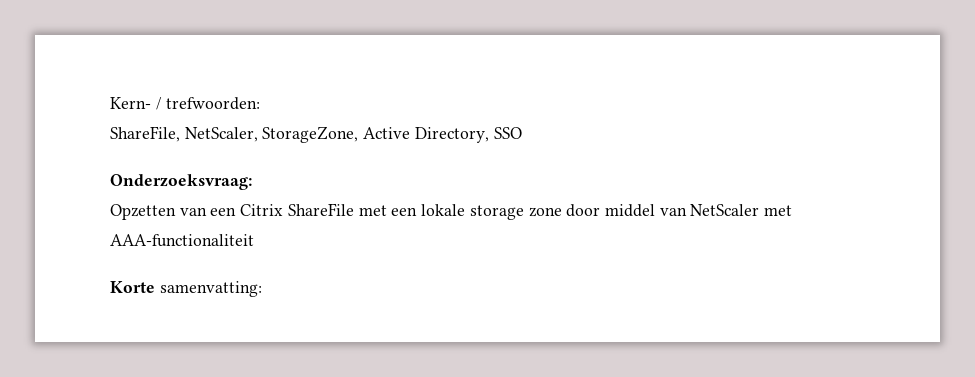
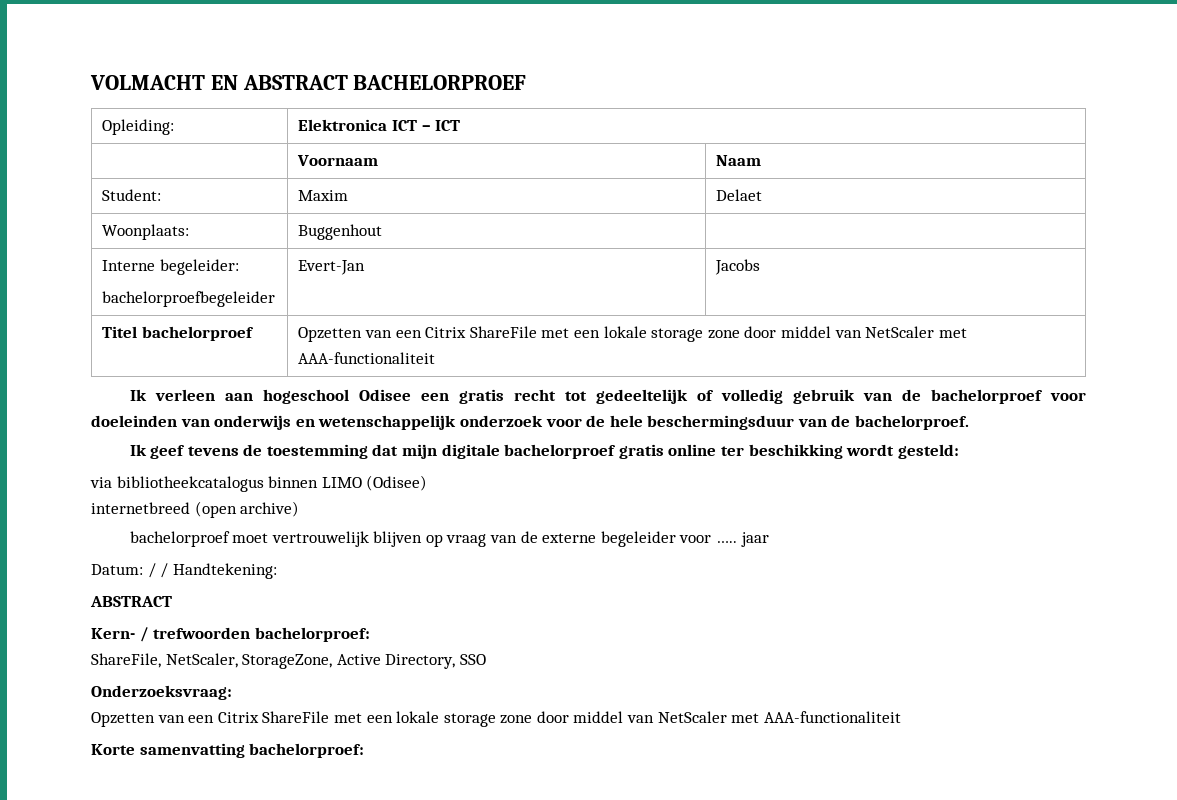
- Kern- / trefwoorden:
+ VOLMACHT EN ABSTRACT BACHELORPROEF
+ Opleiding: | Elektronica ICT – ICT
+ | Voornaam | Naam
+ Student: | Maxim | Delaet
+ Woonplaats: | Buggenhout |
+ Interne begeleider:
+ bachelorproefbegeleider | Evert-Jan | Jacobs
+ Titel bachelorproef | Opzetten van een Citrix ShareFile met een lokale storage zone door middel van NetScaler met AAA-functionaliteit
+ Ik verleen aan hogeschool Odisee een gratis recht tot gedeeltelijk of volledig gebruik van de bachelorproef voor doeleinden van onderwijs en wetenschappelijk onderzoek voor de hele beschermingsduur van de bachelorproef.
+ Ik geef tevens de toestemming dat mijn digitale bachelorproef gratis online ter beschikking wordt gesteld:
+ via bibliotheekcatalogus binnen LIMO (Odisee)
+ internetbreed (open archive)
+ bachelorproef moet vertrouwelijk blijven op vraag van de externe begeleider voor ….. jaar
+ Datum: / / Handtekening:
+ ABSTRACT
+ Kern- / trefwoorden bachelorproef:
- Korte samenvatting:
+ Korte samenvatting bachelorproef:

